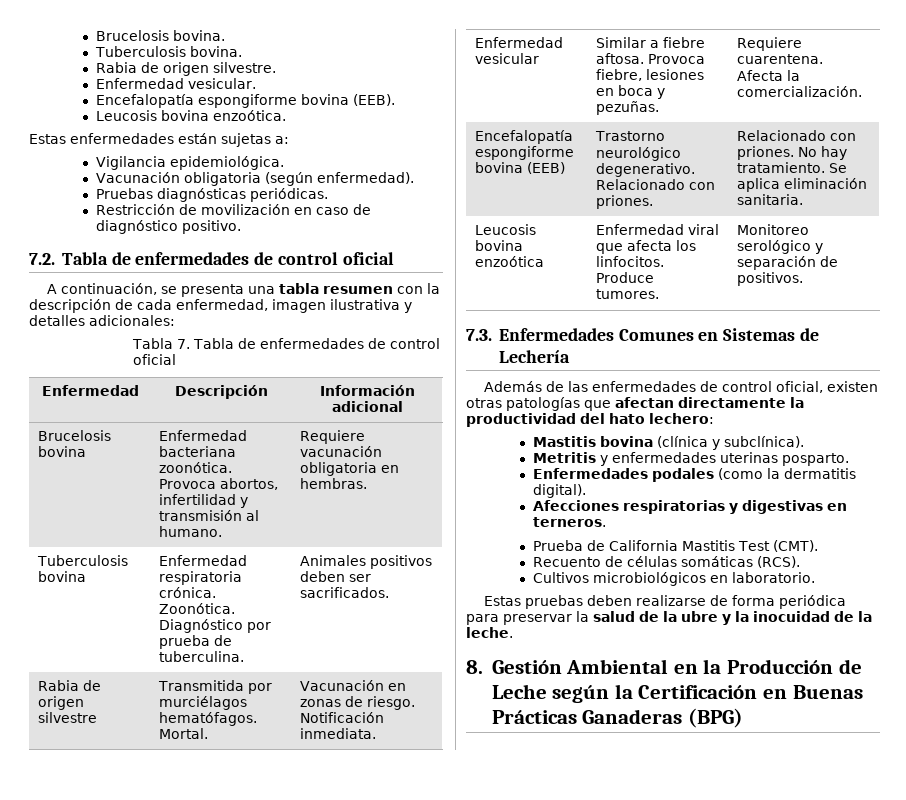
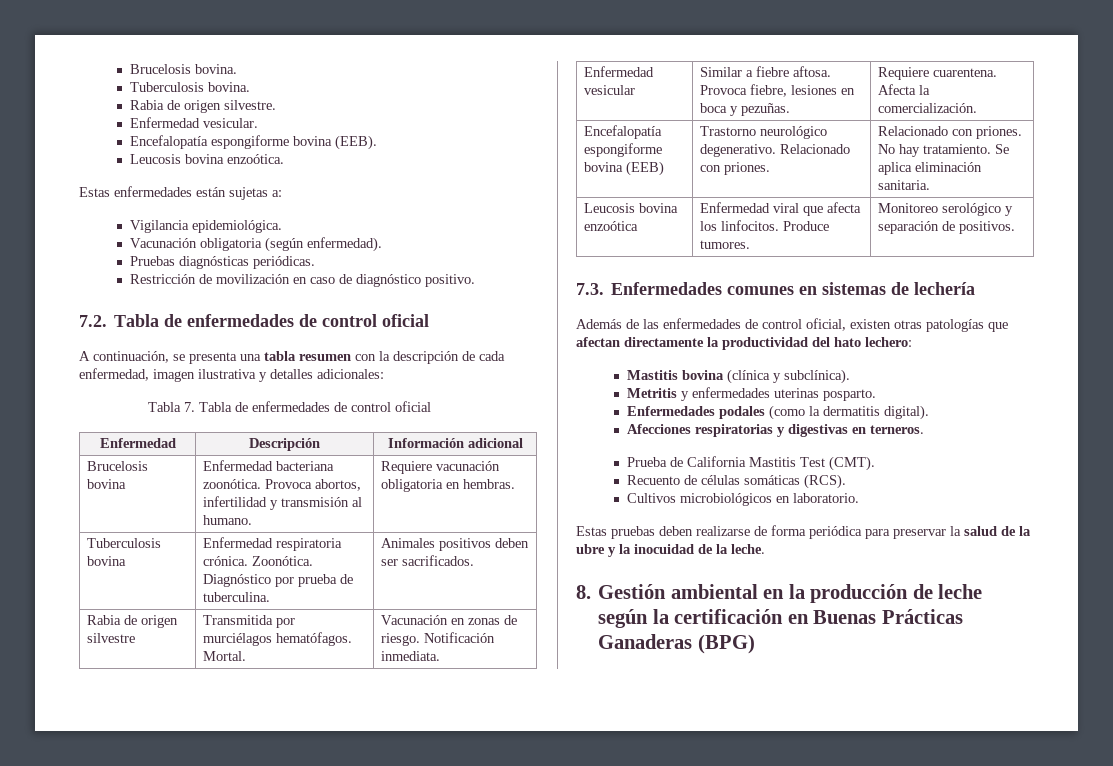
- 7.3. Enfermedades Comunes en Sistemas de Lechería
+ 7.3. Enfermedades comunes en sistemas de lechería
- 8. Gestión Ambiental en la Producción de Leche según la Certificación en Buenas Prácticas Ganaderas (BPG)
+ 8. Gestión ambiental en la producción de leche según la certificación en Buenas Prácticas Ganaderas (BPG)

